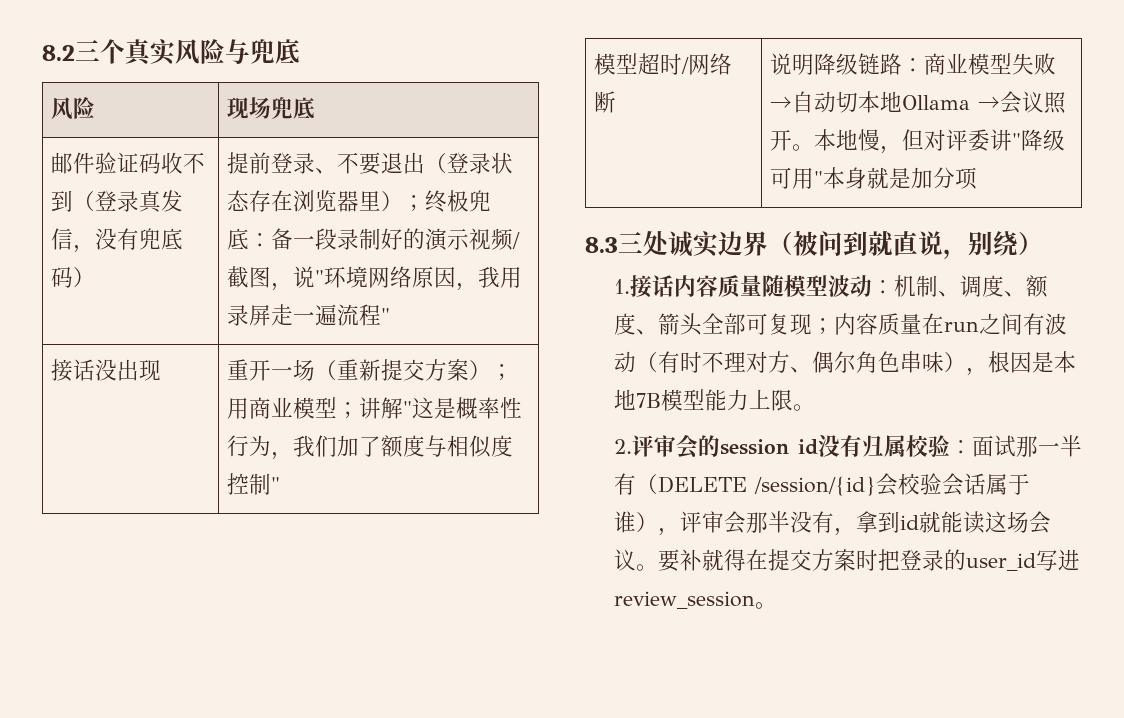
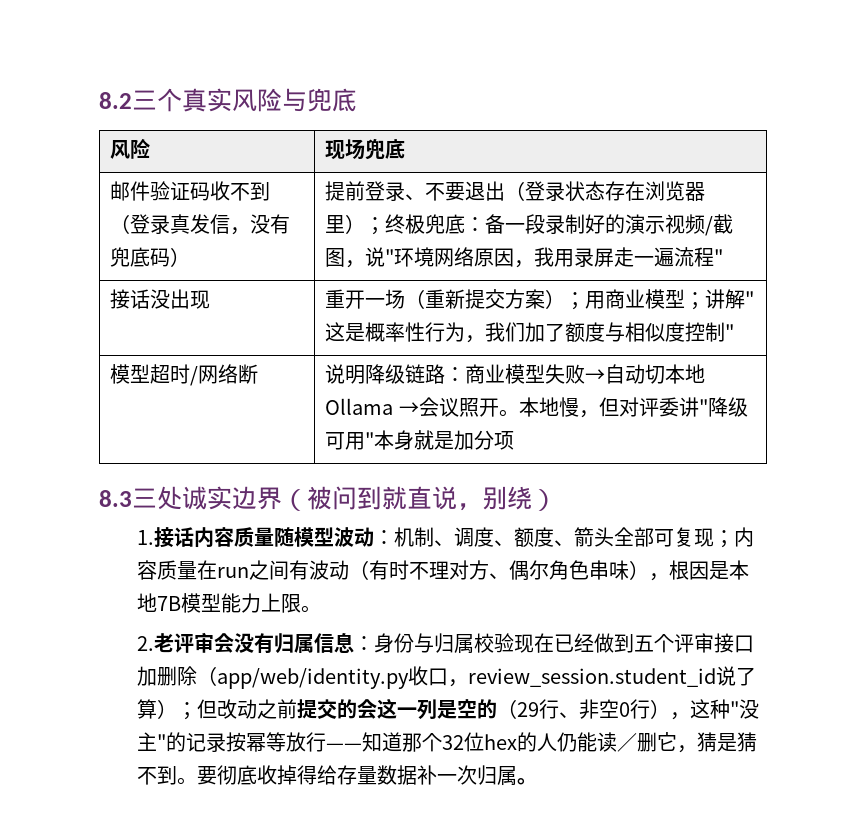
- 2.评审会的session id没有归属校验：面试那一半有（DELETE /session/{id}会校验会话属于谁），评审会那半没有，拿到id就能读这场会议。要补就得在提交方案时把登录的user_id写进review_session。
+ 2.老评审会没有归属信息：身份与归属校验现在已经做到五个评审接口加删除（app/web/identity.py收口，review_session.student_id说了算）；但改动之前提交的会这一列是空的（29行、非空0行），这种"没主"的记录按幂等放行——知道那个32位hex的人仍能读／删它，猜是猜不到。要彻底收掉得给存量数据补一次归属。

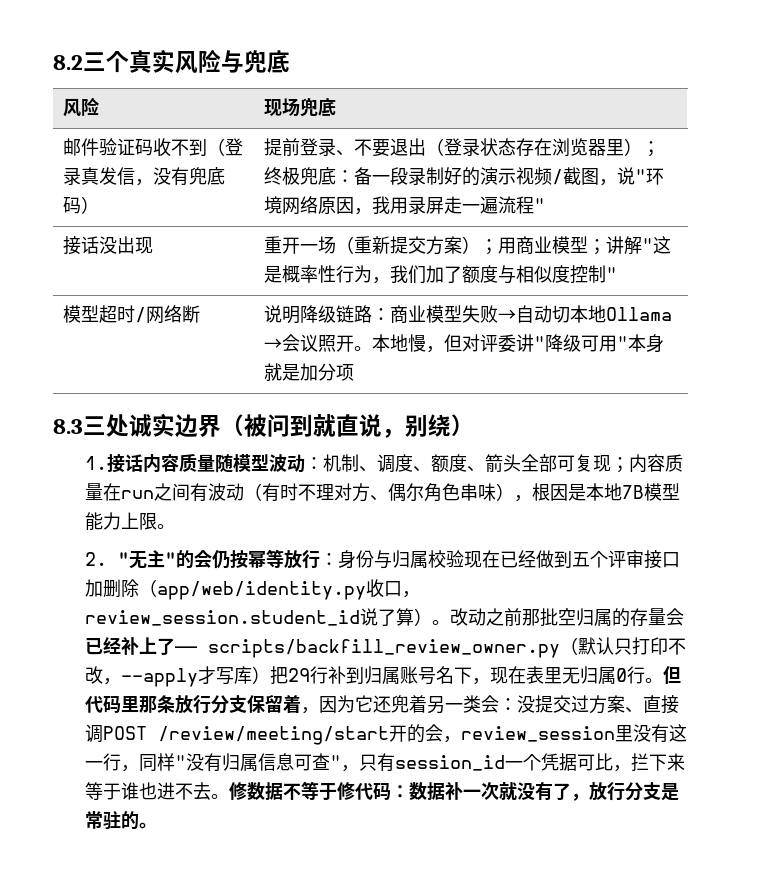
- 2.老评审会没有归属信息：身份与归属校验现在已经做到五个评审接口加删除（app/web/identity.py收口，review_session.student_id说了算）；但改动之前提交的会这一列是空的（29行、非空0行），这种"没主"的记录按幂等放行——知道那个32位hex的人仍能读／删它，猜是猜不到。要彻底收掉得给存量数据补一次归属。
+ 2. "无主"的会仍按幂等放行：身份与归属校验现在已经做到五个评审接口加删除（app/web/identity.py收口，review_session.student_id说了算）。改动之前那批空归属的存量会已经补上了—— scripts/backfill_review_owner.py（默认只打印不改，--apply才写库）把29行补到归属账号名下，现在表里无归属0行。但代码里那条放行分支保留着，因为它还兜着另一类会：没提交过方案、直接调POST /review/meeting/start开的会，review_session里没有这一行，同样"没有归属信息可查"，只有session_id一个凭据可比，拦下来等于谁也进不去。修数据不等于修代码：数据补一次就没有了，放行分支是常驻的。

